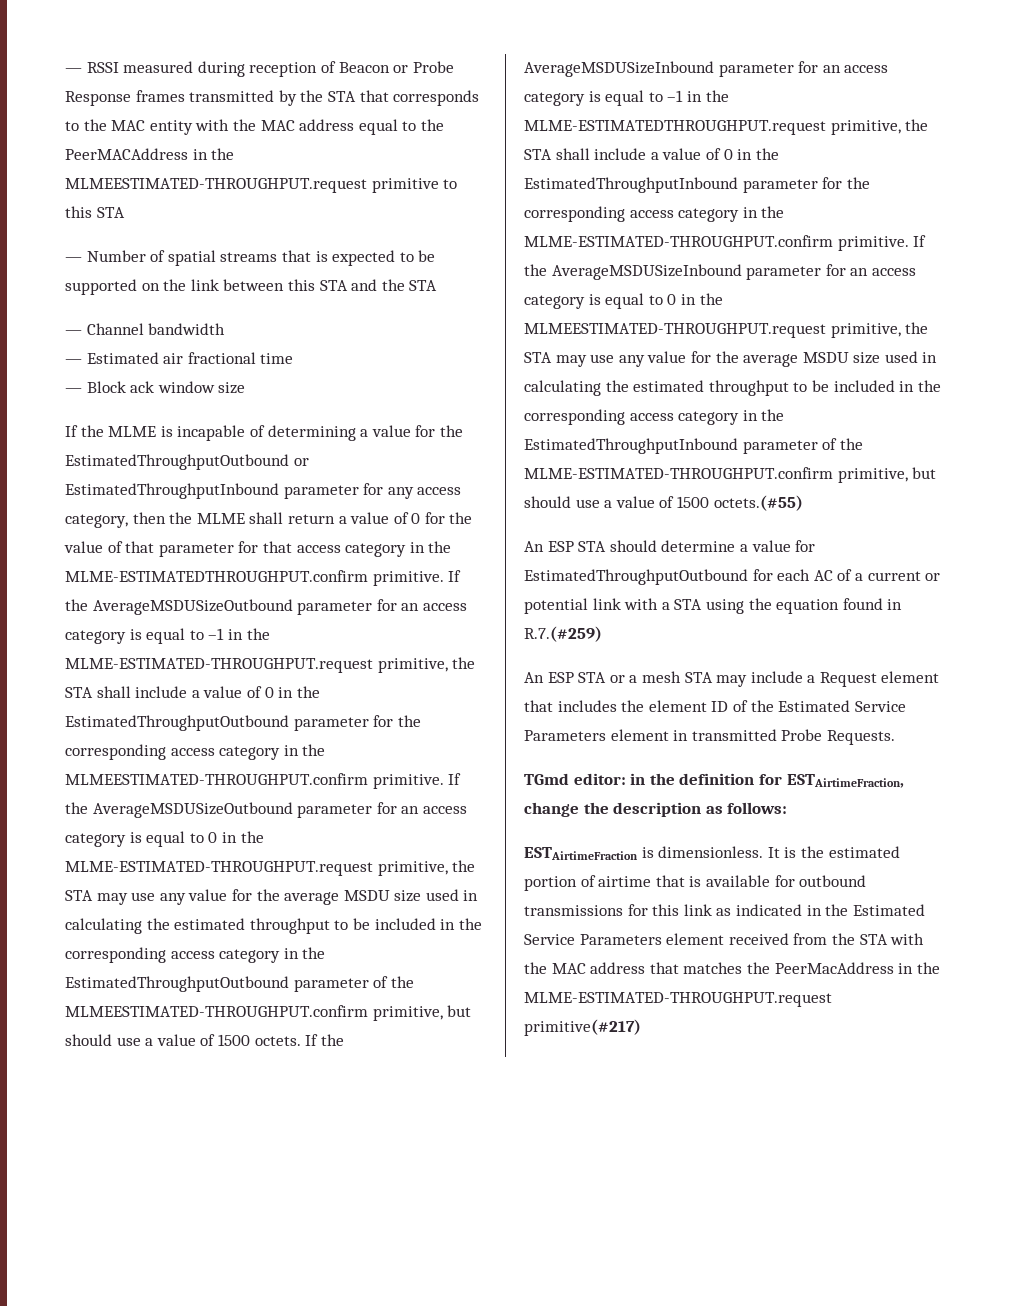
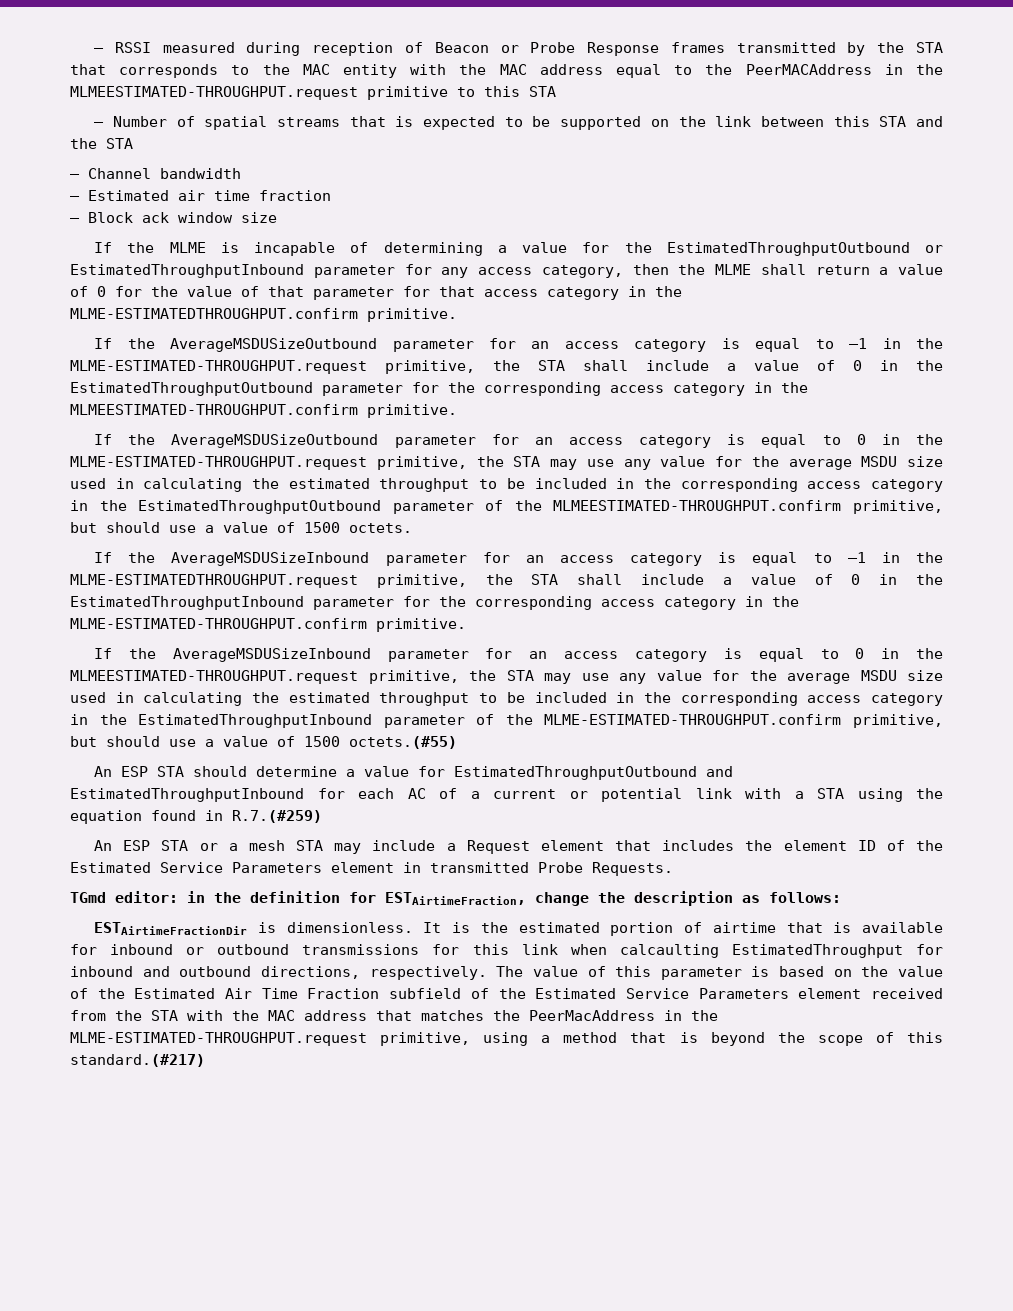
- — Estimated air fractional time
+ — Estimated air time fraction
- If the MLME is incapable of determining a value for the EstimatedThroughputOutbound or EstimatedThroughputInbound parameter for any access category, then the MLME shall return a value of 0 for the value of that parameter for that access category in the MLME-ESTIMATEDTHROUGHPUT.confirm primitive. If the AverageMSDUSizeOutbound parameter for an access category is equal to –1 in the MLME-ESTIMATED-THROUGHPUT.request primitive, the STA shall include a value of 0 in the EstimatedThroughputOutbound parameter for the corresponding access category in the MLMEESTIMATED-THROUGHPUT.confirm primitive. If the AverageMSDUSizeOutbound parameter for an access category is equal to 0 in the MLME-ESTIMATED-THROUGHPUT.request primitive, the STA may use any value for the average MSDU size used in calculating the estimated throughput to be included in the corresponding access category in the EstimatedThroughputOutbound parameter of the MLMEESTIMATED-THROUGHPUT.confirm primitive, but should use a value of 1500 octets. If the AverageMSDUSizeInbound parameter for an access category is equal to –1 in the MLME-ESTIMATEDTHROUGHPUT.request primitive, the STA shall include a value of 0 in the EstimatedThroughputInbound parameter for the corresponding access category in the MLME-ESTIMATED-THROUGHPUT.confirm primitive. If the AverageMSDUSizeInbound parameter for an access category is equal to 0 in the MLMEESTIMATED-THROUGHPUT.request primitive, the STA may use any value for the average MSDU size used in calculating the estimated throughput to be included in the corresponding access category in the EstimatedThroughputInbound parameter of the MLME-ESTIMATED-THROUGHPUT.confirm primitive, but should use a value of 1500 octets.(#55)
+ If the MLME is incapable of determining a value for the EstimatedThroughputOutbound or EstimatedThroughputInbound parameter for any access category, then the MLME shall return a value of 0 for the value of that parameter for that access category in the MLME-ESTIMATEDTHROUGHPUT.confirm primitive.
+ If the AverageMSDUSizeOutbound parameter for an access category is equal to –1 in the MLME-ESTIMATED-THROUGHPUT.request primitive, the STA shall include a value of 0 in the EstimatedThroughputOutbound parameter for the corresponding access category in the MLMEESTIMATED-THROUGHPUT.confirm primitive.
+ If the AverageMSDUSizeOutbound parameter for an access category is equal to 0 in the MLME-ESTIMATED-THROUGHPUT.request primitive, the STA may use any value for the average MSDU size used in calculating the estimated throughput to be included in the corresponding access category in the EstimatedThroughputOutbound parameter of the MLMEESTIMATED-THROUGHPUT.confirm primitive, but should use a value of 1500 octets.
+ If the AverageMSDUSizeInbound parameter for an access category is equal to –1 in the MLME-ESTIMATEDTHROUGHPUT.request primitive, the STA shall include a value of 0 in the EstimatedThroughputInbound parameter for the corresponding access category in the MLME-ESTIMATED-THROUGHPUT.confirm primitive.
+ If the AverageMSDUSizeInbound parameter for an access category is equal to 0 in the MLMEESTIMATED-THROUGHPUT.request primitive, the STA may use any value for the average MSDU size used in calculating the estimated throughput to be included in the corresponding access category in the EstimatedThroughputInbound parameter of the MLME-ESTIMATED-THROUGHPUT.confirm primitive, but should use a value of 1500 octets.(#55)
- An ESP STA should determine a value for EstimatedThroughputOutbound for each AC of a current or potential link with a STA using the equation found in R.7.(#259)
+ An ESP STA should determine a value for EstimatedThroughputOutbound and EstimatedThroughputInbound for each AC of a current or potential link with a STA using the equation found in R.7.(#259)
- ESTAirtimeFraction is dimensionless.
+ ESTAirtimeFractionDir is dimensionless.
- It is the estimated portion of airtime that is available for outbound transmissions for this link as indicated in the Estimated Service Parameters element received from the STA with the MAC address that matches the PeerMacAddress in the MLME-ESTIMATED-THROUGHPUT.request primitive(#217)
+ It is the estimated portion of airtime that is available for inbound or outbound transmissions for this link when calcaulting EstimatedThroughput for inbound and outbound directions, respectively. The value of this parameter is based on the value of the Estimated Air Time Fraction subfield of the Estimated Service Parameters element received from the STA with the MAC address that matches the PeerMacAddress in the MLME-ESTIMATED-THROUGHPUT.request primitive, using a method that is beyond the scope of this standard.(#217)

